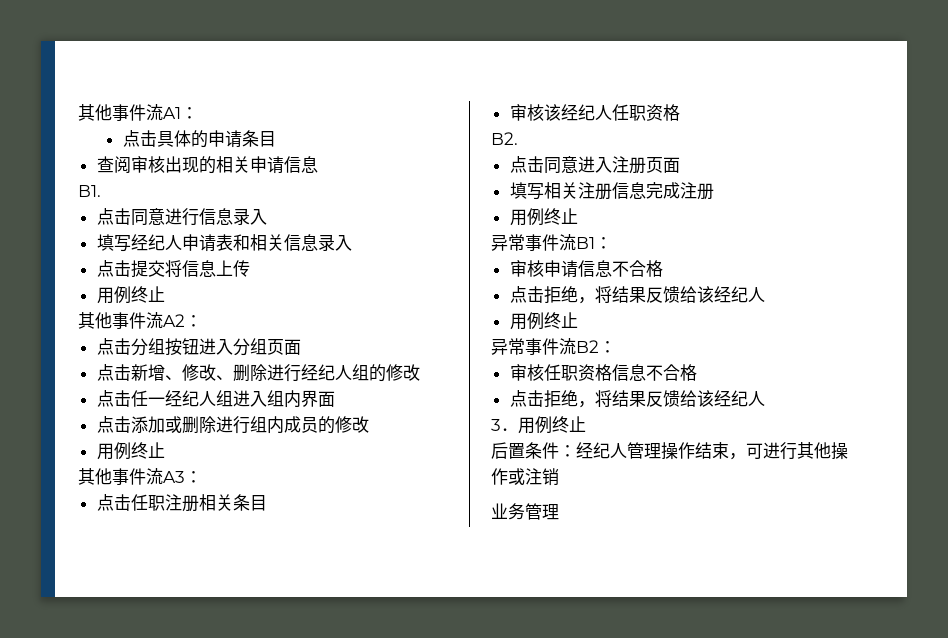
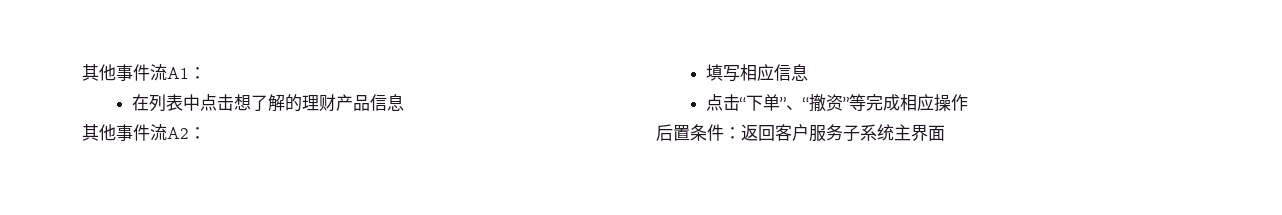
- 点击具体的申请条目
- 查阅审核出现的相关申请信息
- B1.
- 点击同意进行信息录入
- 填写经纪人申请表和相关信息录入
- 点击提交将信息上传
- 用例终止
+ 在列表中点击想了解的理财产品信息
  其他事件流A2：
- 点击分组按钮进入分组页面
- 点击新增、修改、删除进行经纪人组的修改
- 点击任一经纪人组进入组内界面
- 点击添加或删除进行组内成员的修改
- 用例终止
- 其他事件流A3：
- 点击任职注册相关条目
- 审核该经纪人任职资格
- B2.
- 点击同意进入注册页面
- 填写相关注册信息完成注册
- 用例终止
- 异常事件流B1：
- 审核申请信息不合格
- 点击拒绝，将结果反馈给该经纪人
- 用例终止
- 异常事件流B2：
- 审核任职资格信息不合格
- 点击拒绝，将结果反馈给该经纪人
- 3．用例终止
- 后置条件：经纪人管理操作结束，可进行其他操作或注销
- 业务管理
+ 填写相应信息
+ 点击“下单”、“撤资”等完成相应操作
+ 后置条件：返回客户服务子系统主界面

